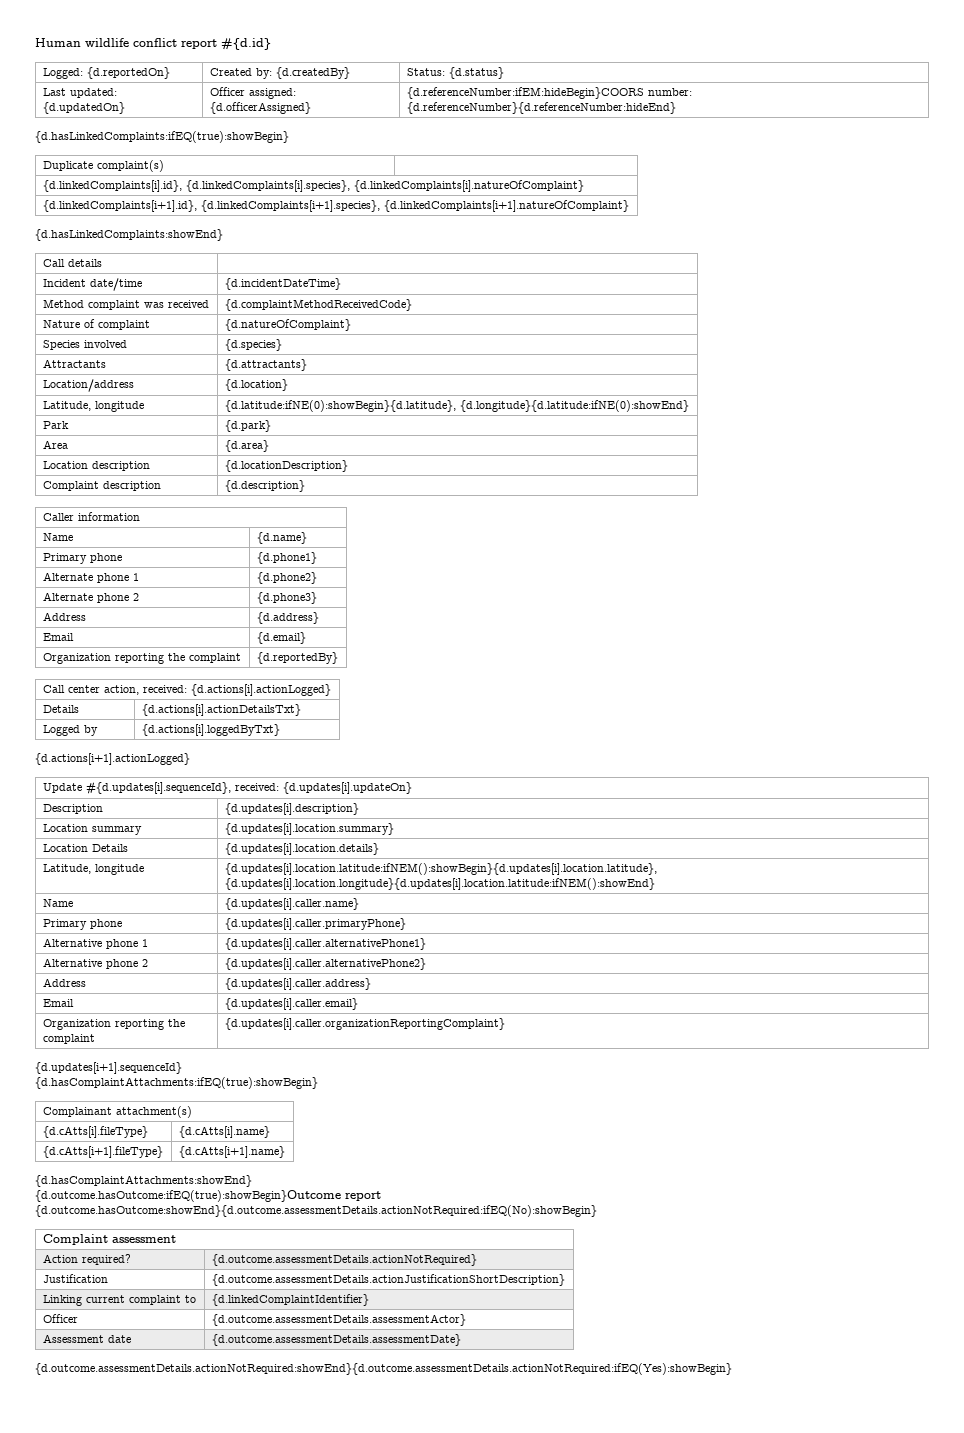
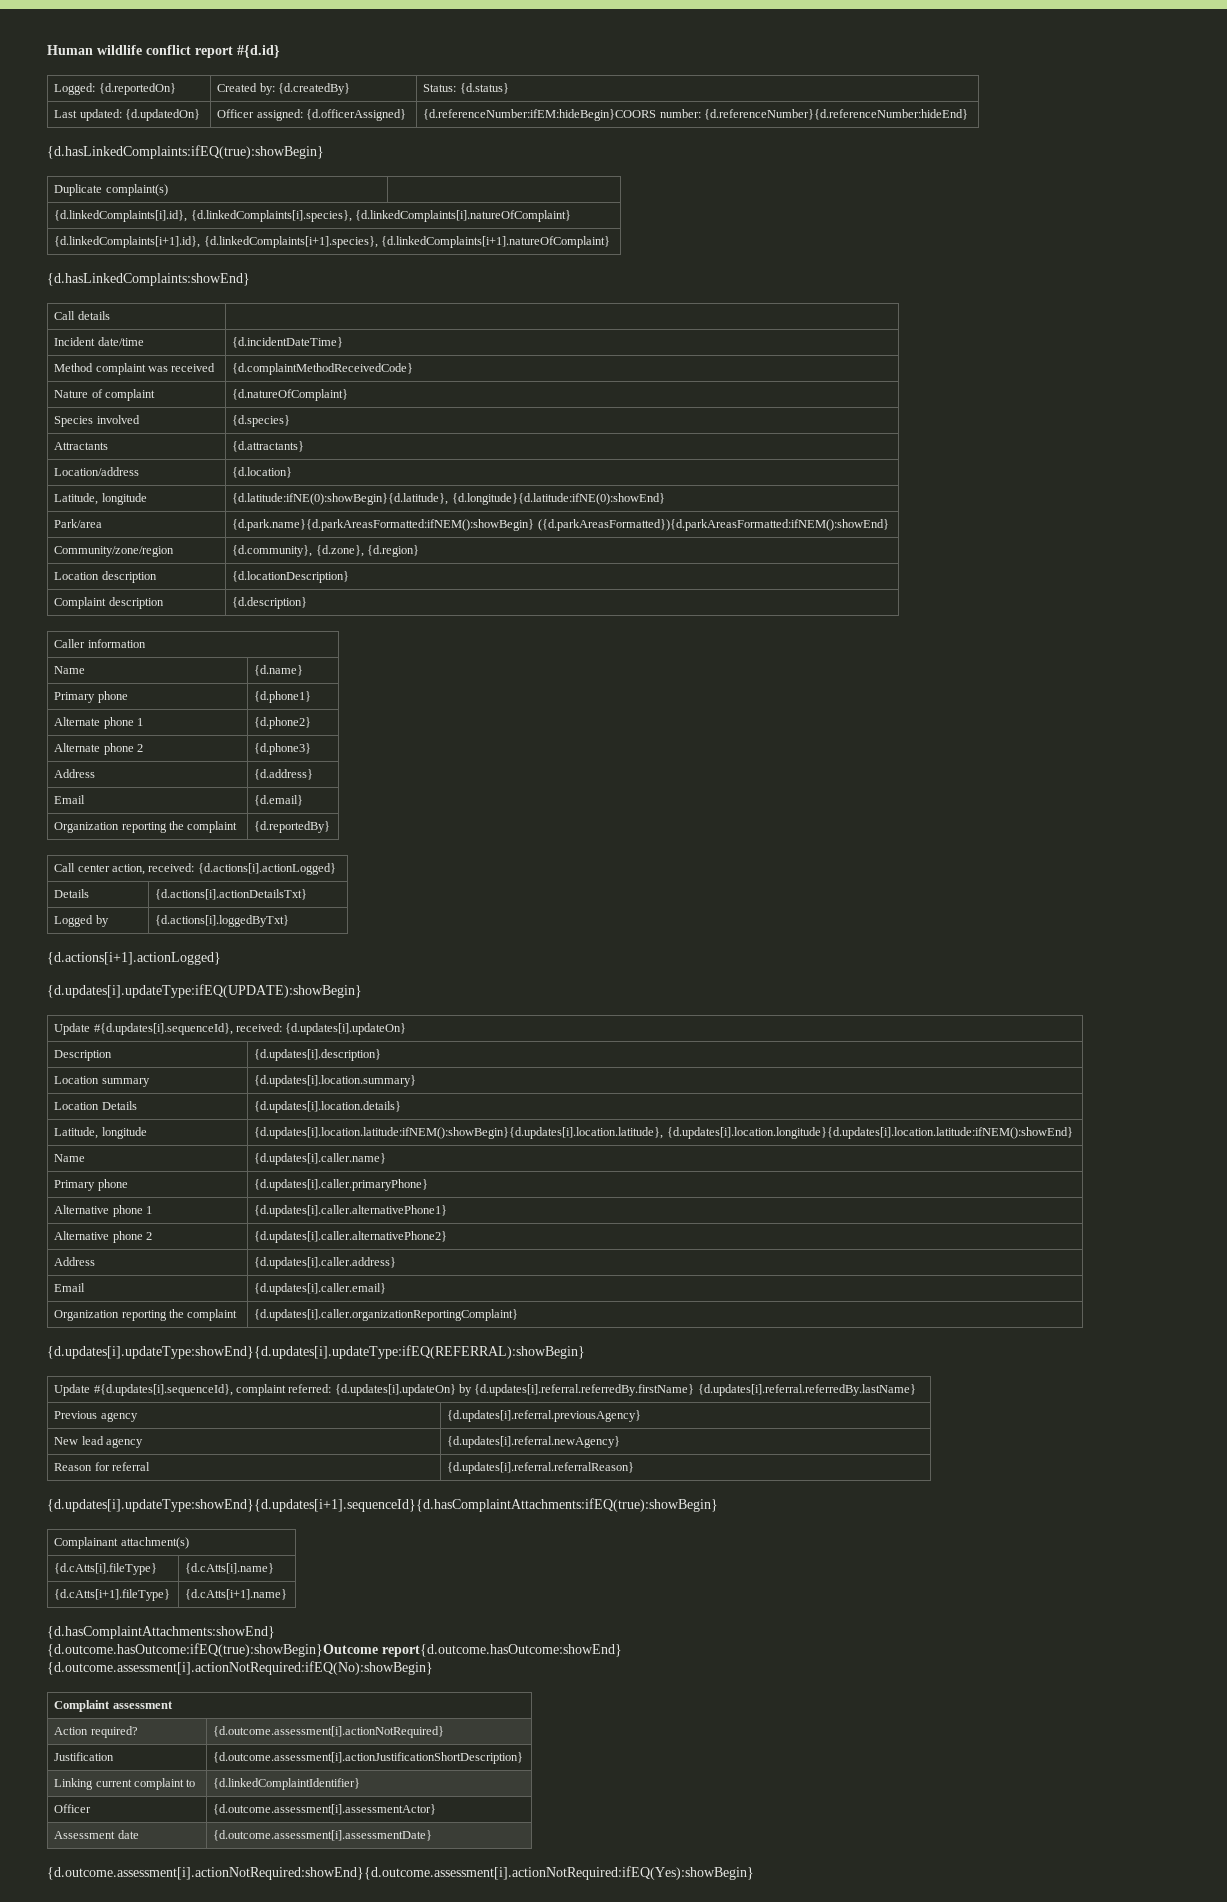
- Park | {d.park}
- Area | {d.area}
+ Park/area | {d.park.name}{d.parkAreasFormatted:ifNEM():showBegin} ({d.parkAreasFormatted}){d.parkAreasFormatted:ifNEM():showEnd}
+ Community/zone/region | {d.community}, {d.zone}, {d.region}
+ {d.updates[i].updateType:ifEQ(UPDATE):showBegin}
- {d.updates[i+1].sequenceId}
- {d.hasComplaintAttachments:ifEQ(true):showBegin}
+ {d.updates[i].updateType:showEnd}{d.updates[i].updateType:ifEQ(REFERRAL):showBegin}
+ Update #{d.updates[i].sequenceId}, complaint referred: {d.updates[i].updateOn} by {d.updates[i].referral.referredBy.firstName} {d.updates[i].referral.referredBy.lastName}
+ Previous agency | {d.updates[i].referral.previousAgency}
+ New lead agency | {d.updates[i].referral.newAgency}
+ Reason for referral | {d.updates[i].referral.referralReason}
+ {d.updates[i].updateType:showEnd}{d.updates[i+1].sequenceId}{d.hasComplaintAttachments:ifEQ(true):showBegin}
- {d.outcome.hasOutcome:ifEQ(true):showBegin}Outcome report {d.outcome.hasOutcome:showEnd}{d.outcome.assessmentDetails.actionNotRequired:ifEQ(No):showBegin}
+ {d.outcome.hasOutcome:ifEQ(true):showBegin}Outcome report{d.outcome.hasOutcome:showEnd}
+ {d.outcome.assessment[i].actionNotRequired:ifEQ(No):showBegin}
- Action required? | {d.outcome.assessmentDetails.actionNotRequired}
+ Action required? | {d.outcome.assessment[i].actionNotRequired}
- Justification | {d.outcome.assessmentDetails.actionJustificationShortDescription}
+ Justification | {d.outcome.assessment[i].actionJustificationShortDescription}
- Officer | {d.outcome.assessmentDetails.assessmentActor}
+ Officer | {d.outcome.assessment[i].assessmentActor}
- Assessment date | {d.outcome.assessmentDetails.assessmentDate}
- {d.outcome.assessmentDetails.actionNotRequired:showEnd}{d.outcome.assessmentDetails.actionNotRequired:ifEQ(Yes):showBegin}
+ Assessment date | {d.outcome.assessment[i].assessmentDate}
+ {d.outcome.assessment[i].actionNotRequired:showEnd}{d.outcome.assessment[i].actionNotRequired:ifEQ(Yes):showBegin}

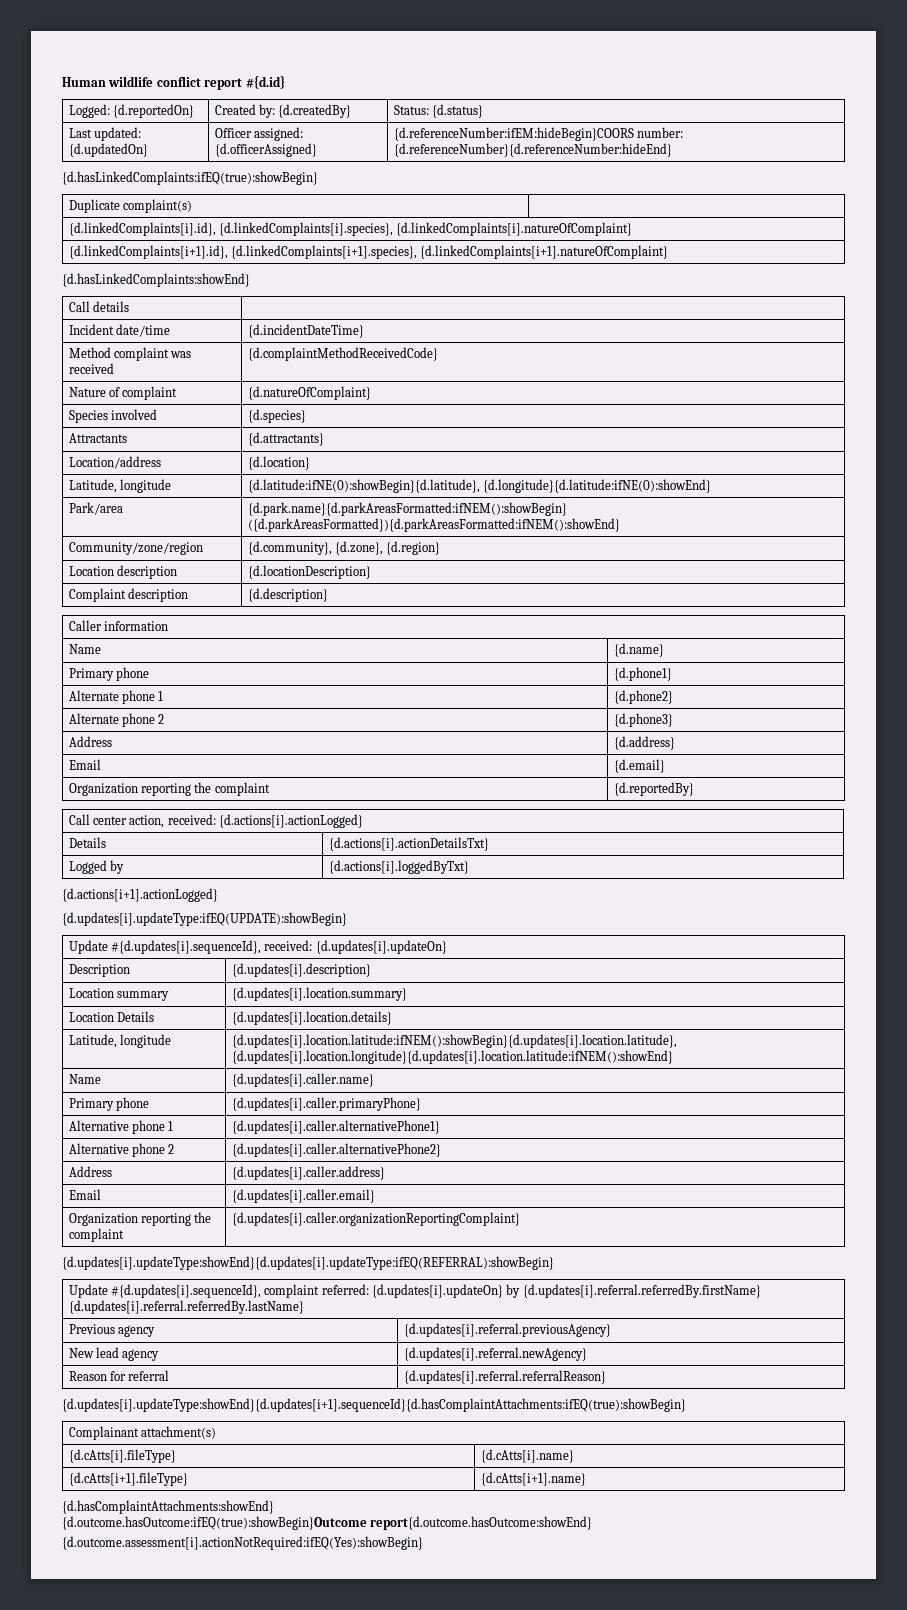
- {d.outcome.assessment[i].actionNotRequired:ifEQ(No):showBegin}
- Complaint assessment
- Action required? | {d.outcome.assessment[i].actionNotRequired}
- Justification | {d.outcome.assessment[i].actionJustificationShortDescription}
- Linking current complaint to | {d.linkedComplaintIdentifier}
- Officer | {d.outcome.assessment[i].assessmentActor}
- Assessment date | {d.outcome.assessment[i].assessmentDate}
- {d.outcome.assessment[i].actionNotRequired:showEnd}{d.outcome.assessment[i].actionNotRequired:ifEQ(Yes):showBegin}
+ {d.outcome.assessment[i].actionNotRequired:ifEQ(Yes):showBegin}

